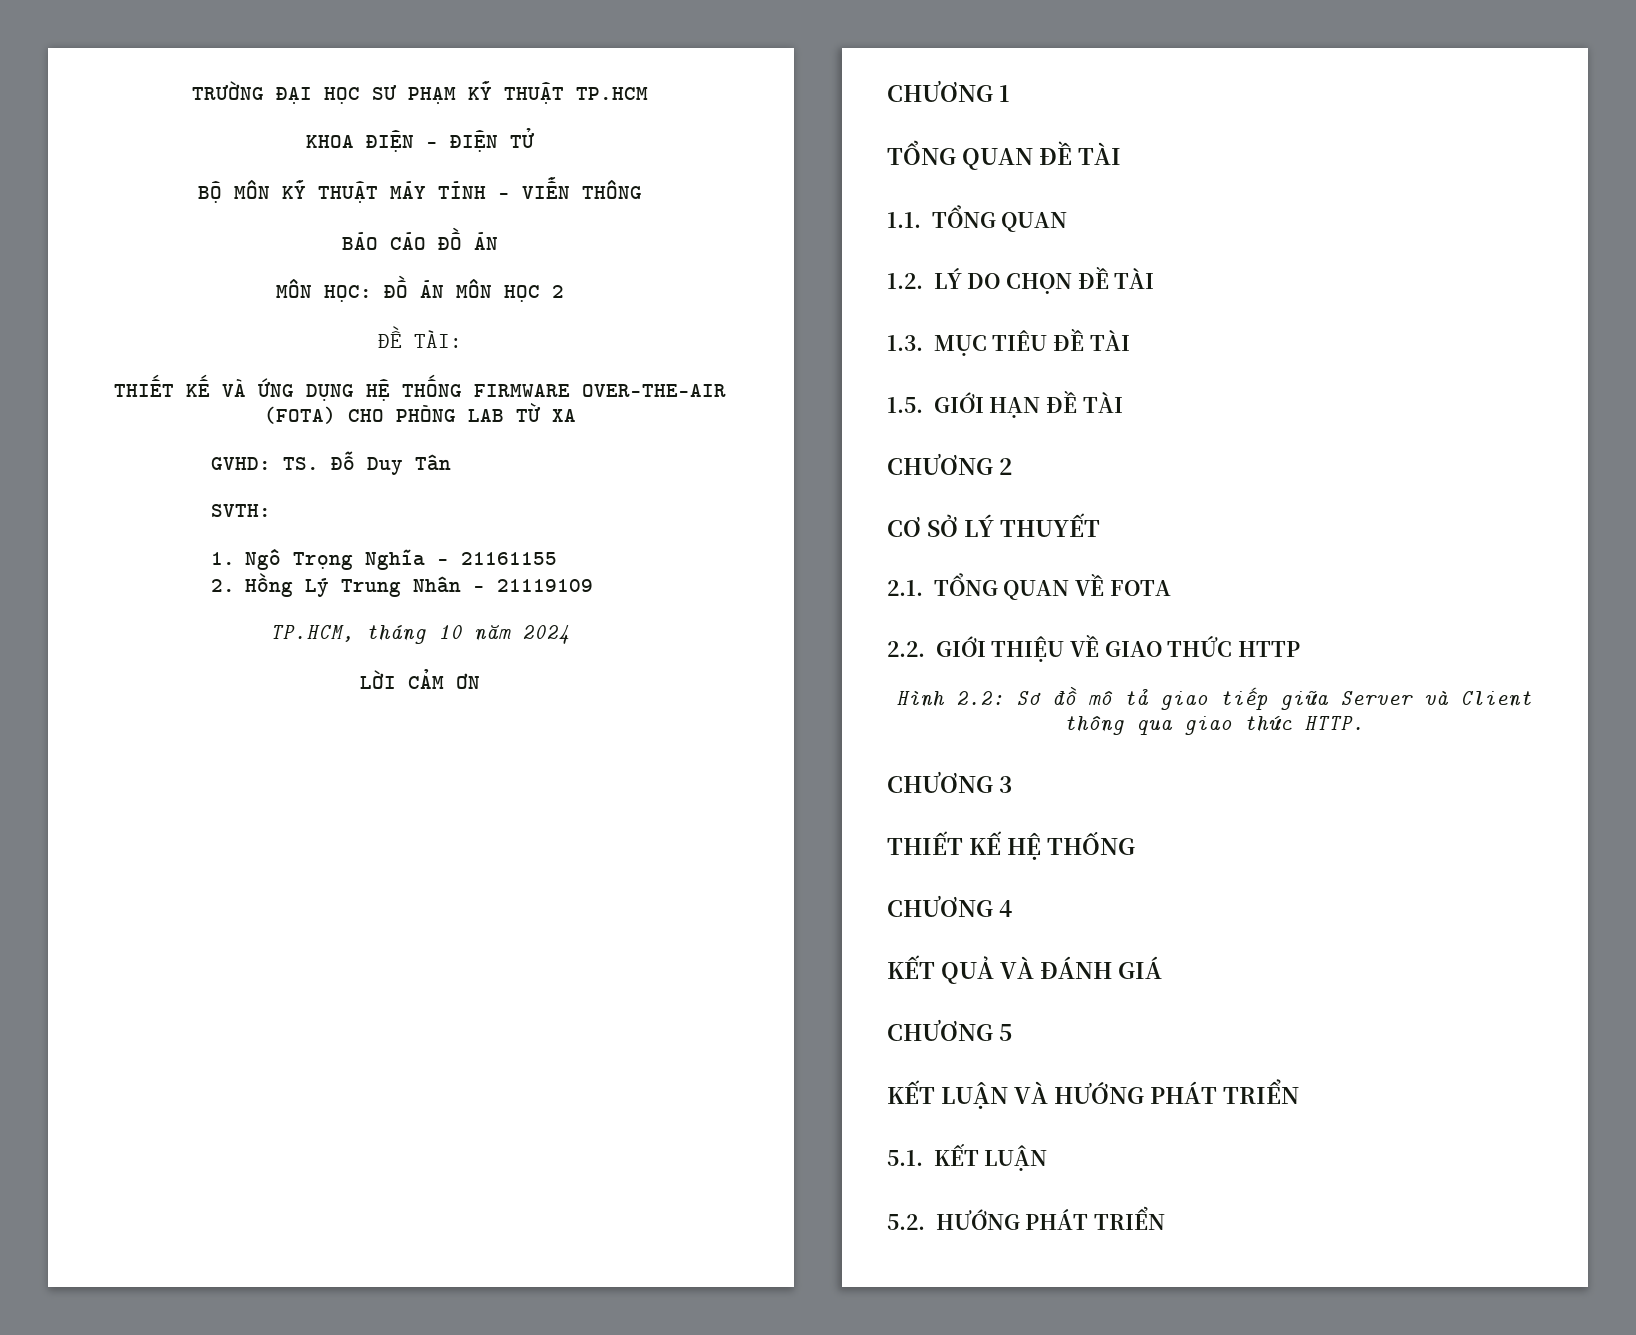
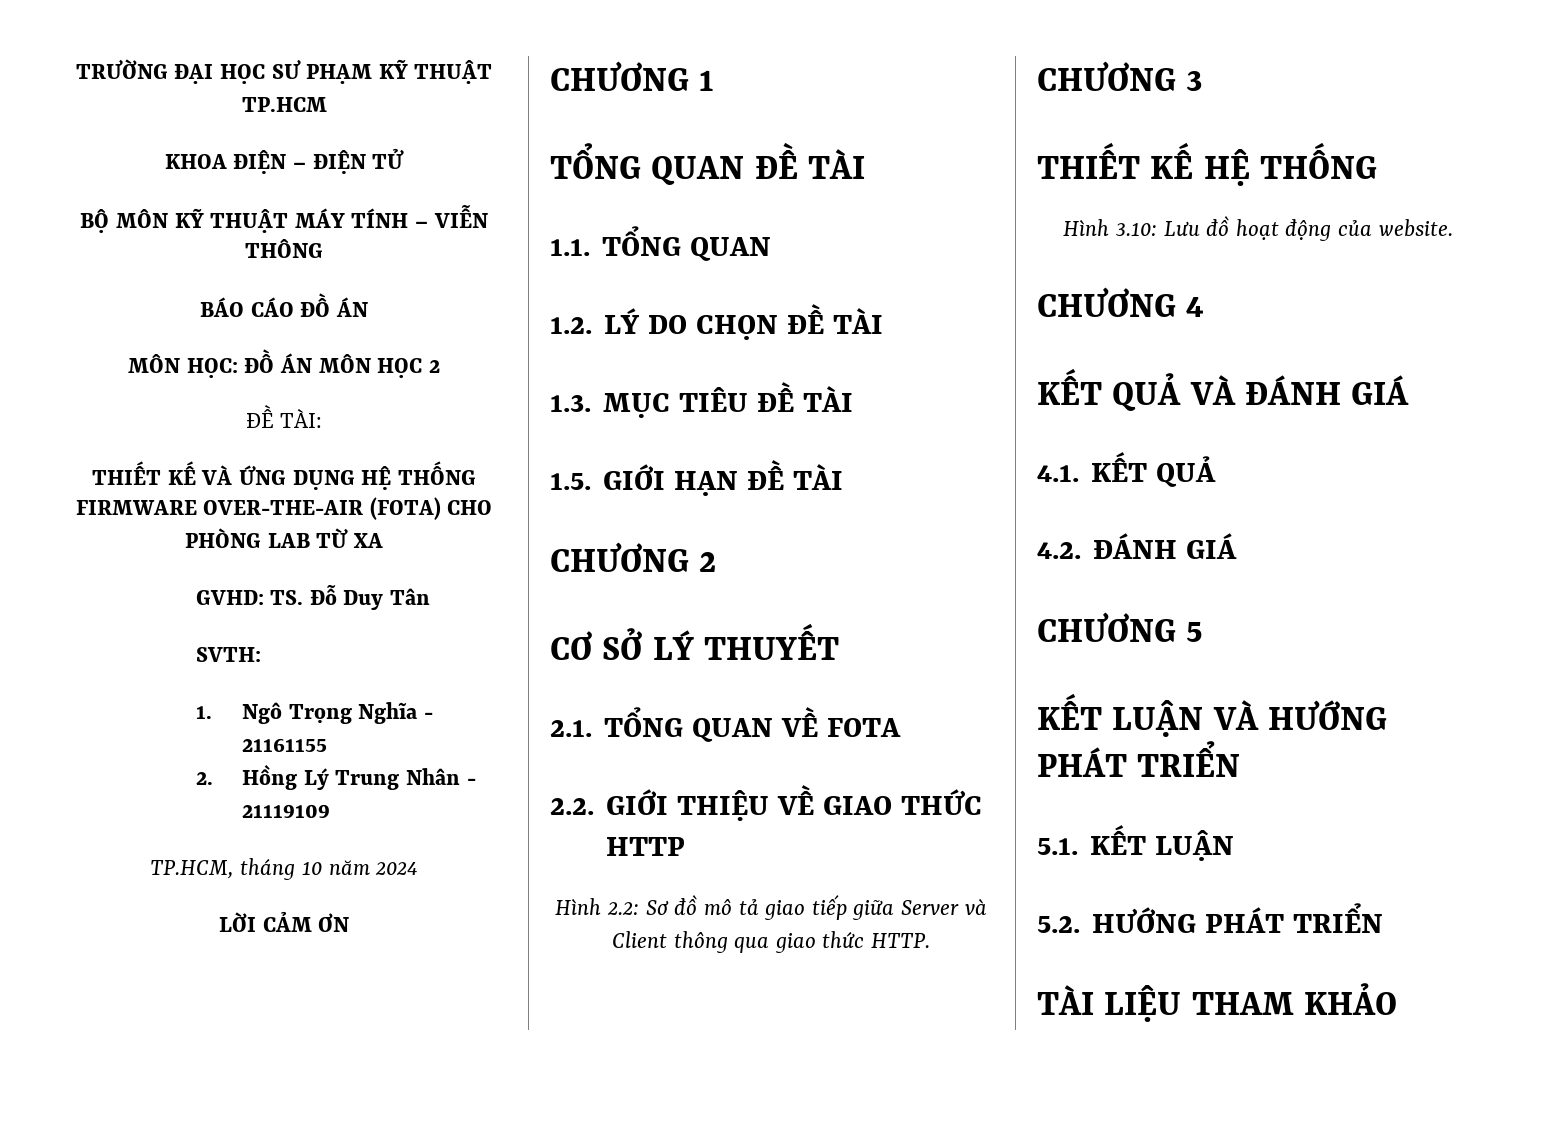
+ Hình 3.10: Lưu đồ hoạt động của website.
+ 4.1. KẾT QUẢ
+ 4.2. ĐÁNH GIÁ
+ TÀI LIỆU THAM KHẢO

